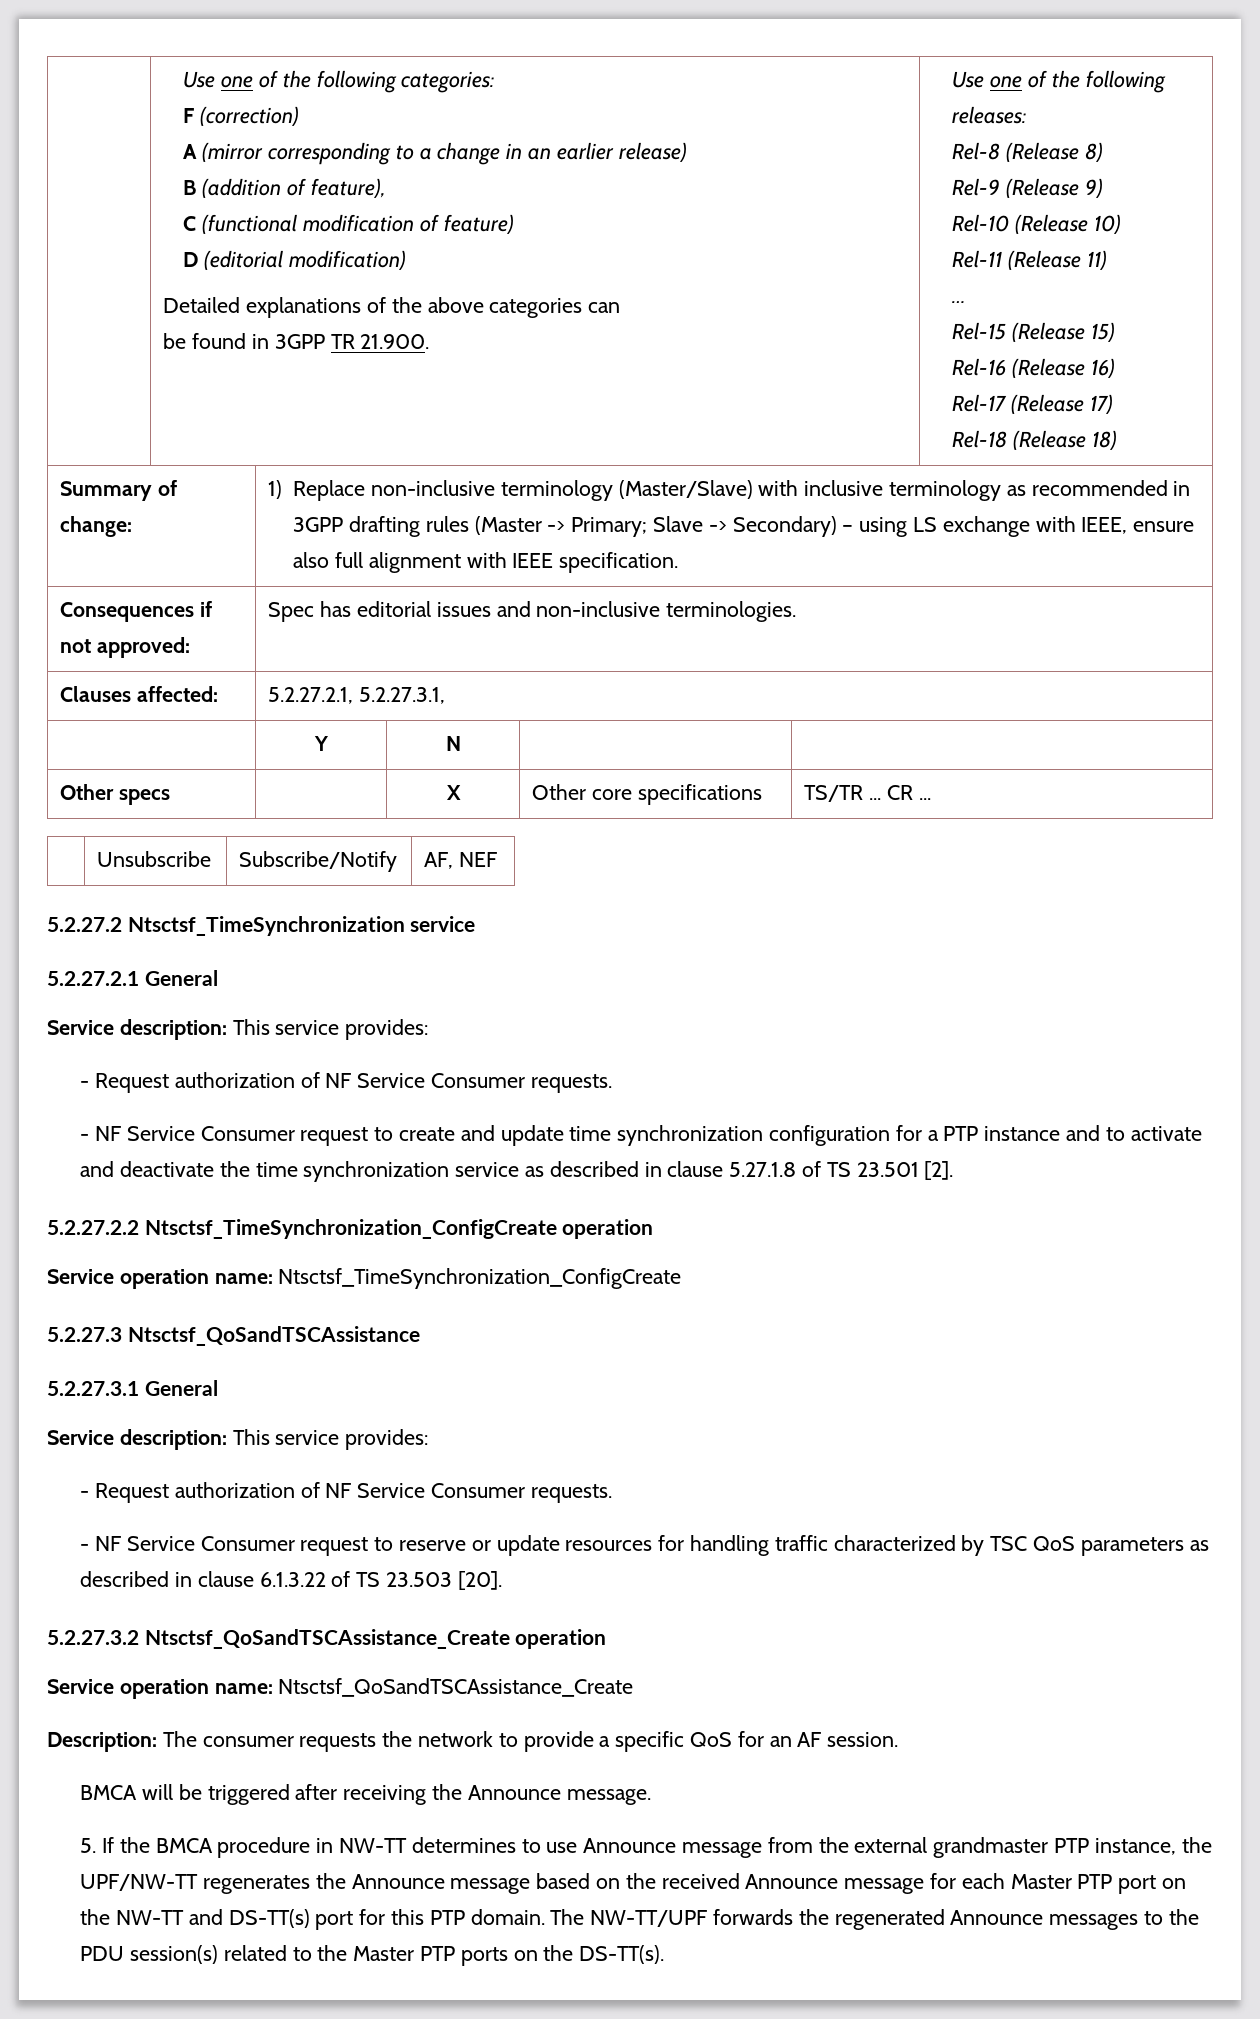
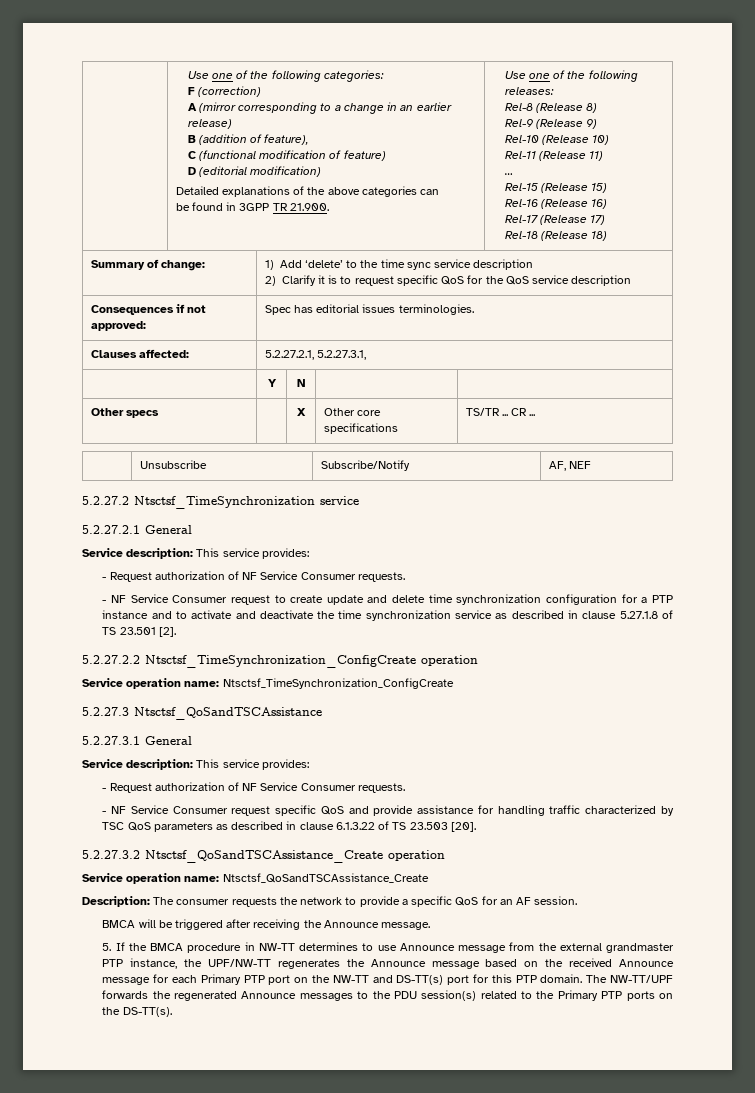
- Summary of change: | 1) Replace non-inclusive terminology (Master/Slave) with inclusive terminology as recommended in 3GPP drafting rules (Master -> Primary; Slave -> Secondary) – using LS exchange with IEEE, ensure also full alignment with IEEE specification.
+ Summary of change: | 1) Add ‘delete’ to the time sync service description
+ 2) Clarify it is to request specific QoS for the QoS service description
- Consequences if not approved: | Spec has editorial issues and non-inclusive terminologies.
+ Consequences if not approved: | Spec has editorial issues terminologies.
- - NF Service Consumer request to create and update time synchronization configuration for a PTP instance and to activate and deactivate the time synchronization service as described in clause 5.27.1.8 of TS 23.501 [2].
+ - NF Service Consumer request to create update and delete time synchronization configuration for a PTP instance and to activate and deactivate the time synchronization service as described in clause 5.27.1.8 of TS 23.501 [2].
- - NF Service Consumer request to reserve or update resources for handling traffic characterized by TSC QoS parameters as described in clause 6.1.3.22 of TS 23.503 [20].
+ - NF Service Consumer request specific QoS and provide assistance for handling traffic characterized by TSC QoS parameters as described in clause 6.1.3.22 of TS 23.503 [20].
- 5. If the BMCA procedure in NW-TT determines to use Announce message from the external grandmaster PTP instance, the UPF/NW-TT regenerates the Announce message based on the received Announce message for each Master PTP port on the NW-TT and DS-TT(s) port for this PTP domain.
+ 5. If the BMCA procedure in NW-TT determines to use Announce message from the external grandmaster PTP instance, the UPF/NW-TT regenerates the Announce message based on the received Announce message for each Primary PTP port on the NW-TT and DS-TT(s) port for this PTP domain.
- The NW-TT/UPF forwards the regenerated Announce messages to the PDU session(s) related to the Master PTP ports on the DS-TT(s).
+ The NW-TT/UPF forwards the regenerated Announce messages to the PDU session(s) related to the Primary PTP ports on the DS-TT(s).

